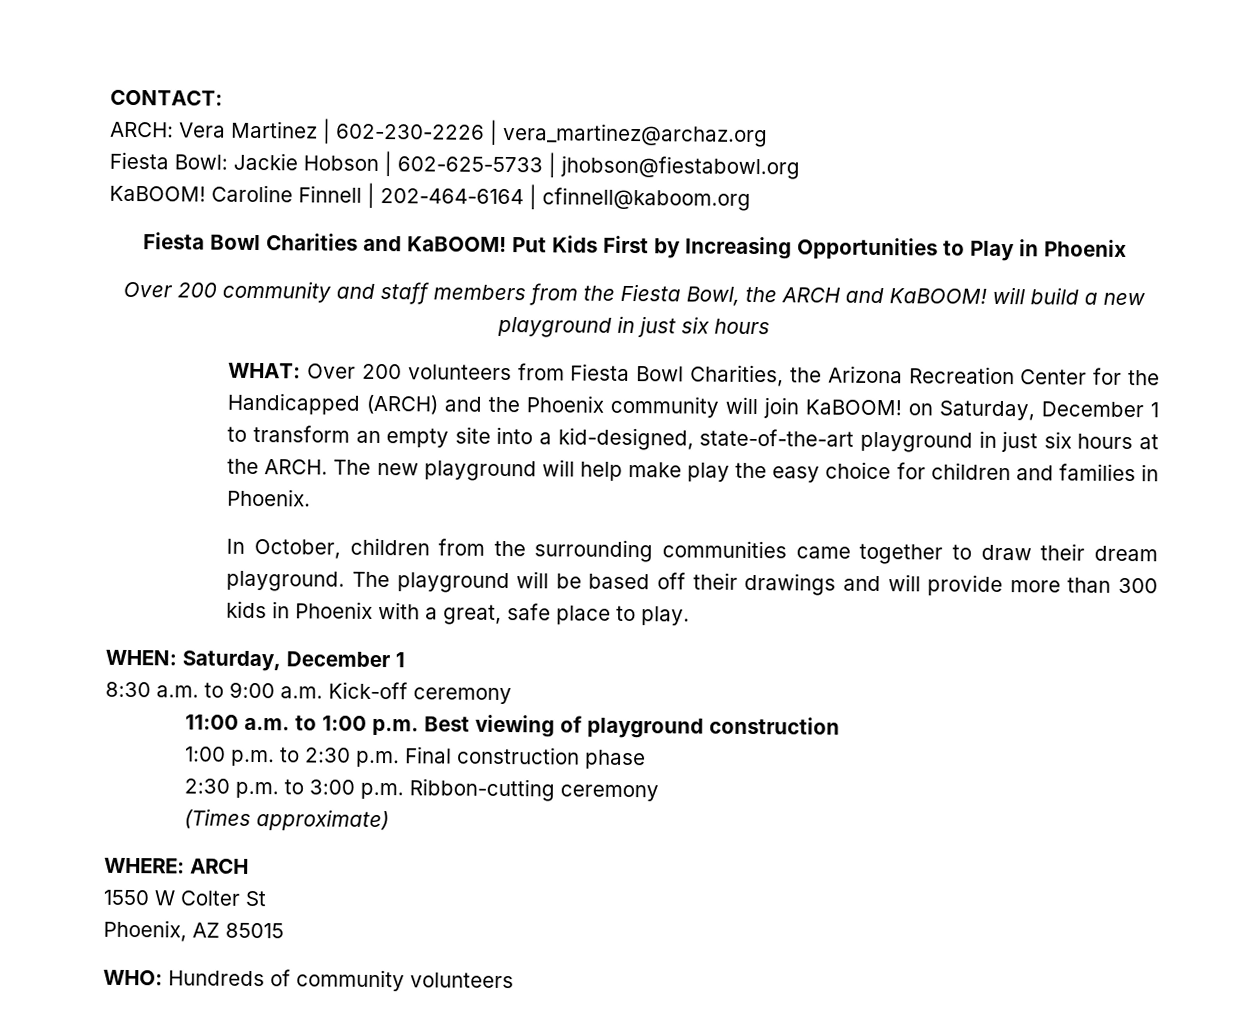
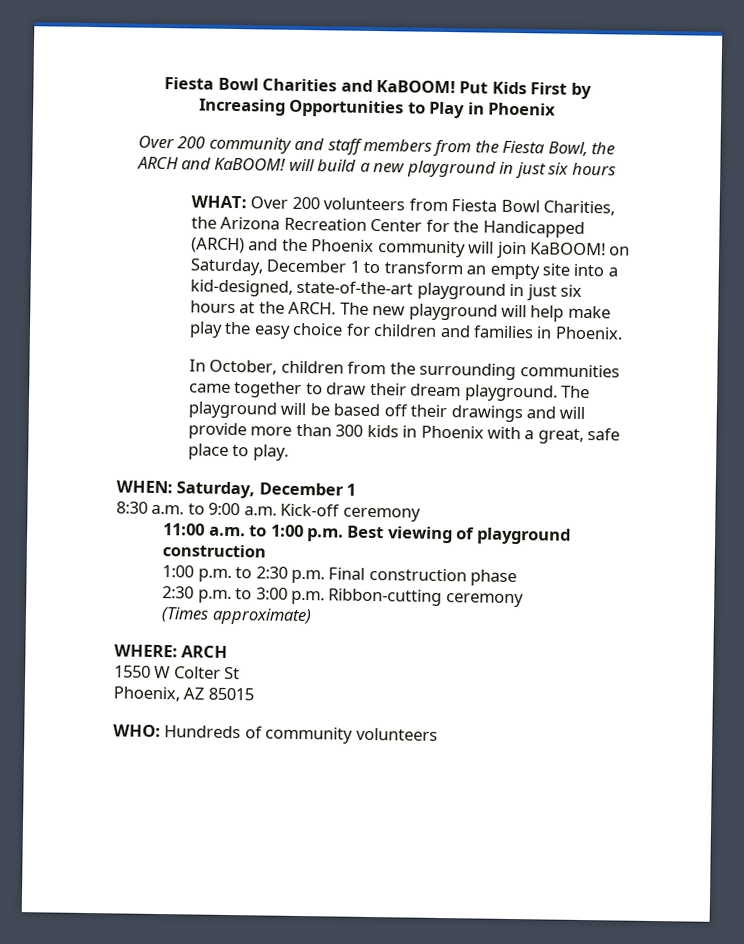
- CONTACT:
- ARCH: Vera Martinez | 602-230-2226 | vera_martinez@archaz.org
- Fiesta Bowl: Jackie Hobson | 602-625-5733 | jhobson@fiestabowl.org
- KaBOOM! Caroline Finnell | 202-464-6164 | cfinnell@kaboom.org

